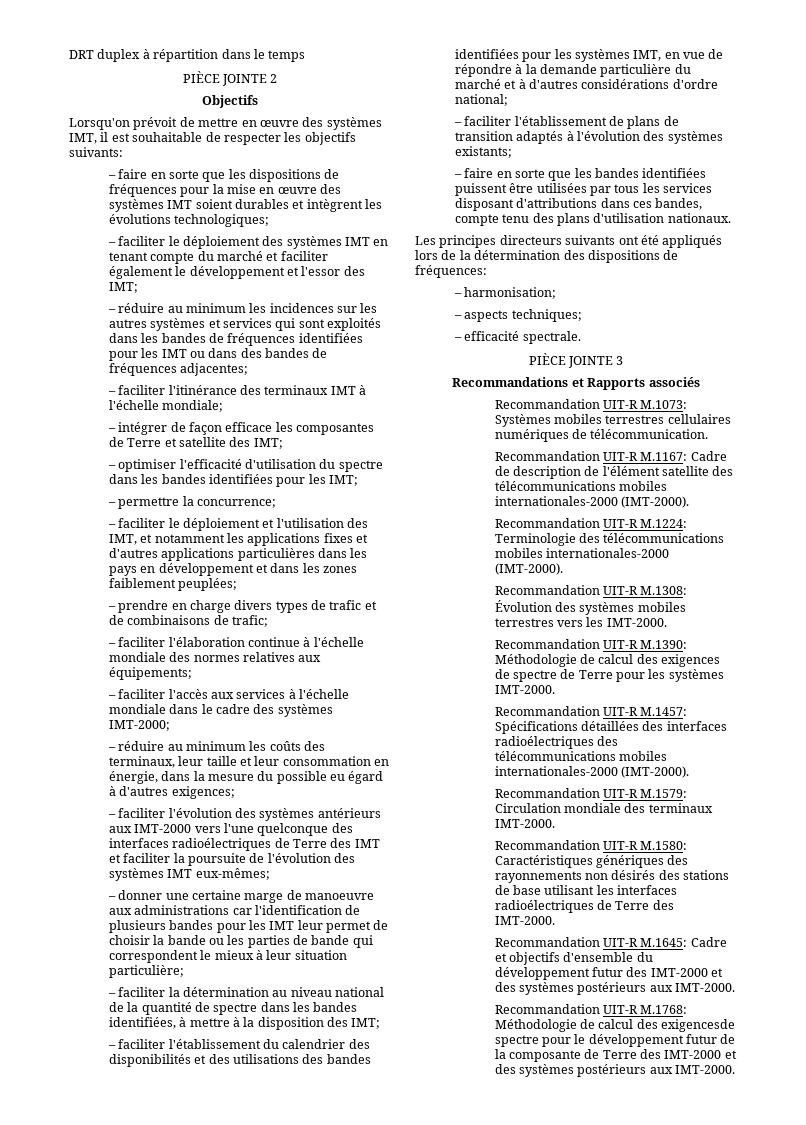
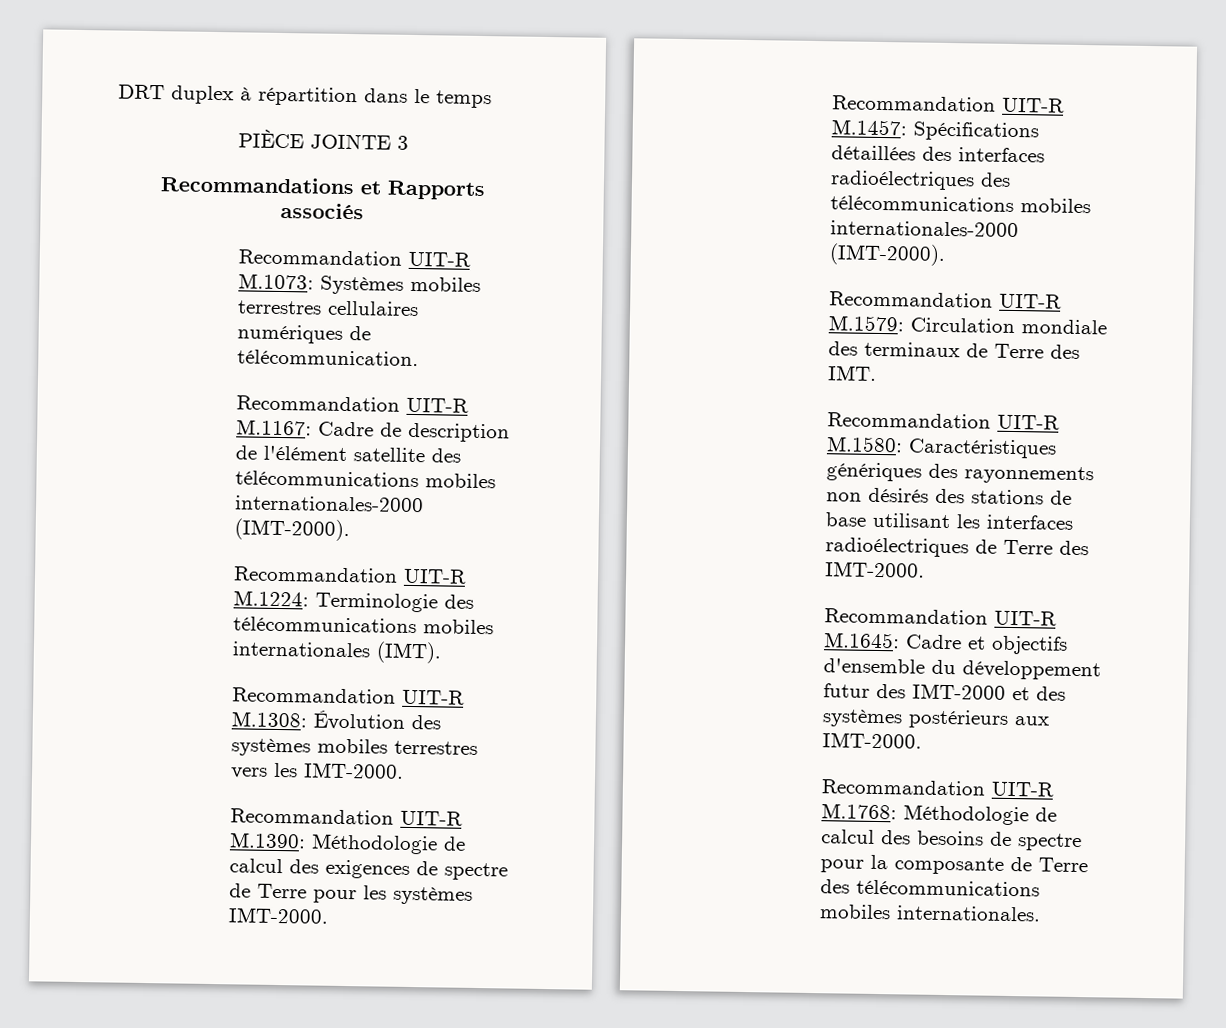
- PIÈCE JOINTE 2
- Objectifs
- Lorsqu'on prévoit de mettre en œuvre des systèmes IMT, il est souhaitable de respecter les objectifs suivants:
- – faire en sorte que les dispositions de fréquences pour la mise en œuvre des systèmes IMT soient durables et intègrent les évolutions technologiques;
- – faciliter le déploiement des systèmes IMT en tenant compte du marché et faciliter également le développement et l'essor des IMT;
- – réduire au minimum les incidences sur les autres systèmes et services qui sont exploités dans les bandes de fréquences identifiées pour les IMT ou dans des bandes de fréquences adjacentes;
- – faciliter l'itinérance des terminaux IMT à l'échelle mondiale;
- – intégrer de façon efficace les composantes de Terre et satellite des IMT;
- – optimiser l'efficacité d'utilisation du spectre dans les bandes identifiées pour les IMT;
- – permettre la concurrence;
- – faciliter le déploiement et l'utilisation des IMT, et notamment les applications fixes et d'autres applications particulières dans les pays en développement et dans les zones faiblement peuplées;
- – prendre en charge divers types de trafic et de combinaisons de trafic;
- – faciliter l'élaboration continue à l'échelle mondiale des normes relatives aux équipements;
- – faciliter l'accès aux services à l'échelle mondiale dans le cadre des systèmes IMT-2000;
- – réduire au minimum les coûts des terminaux, leur taille et leur consommation en énergie, dans la mesure du possible eu égard à d'autres exigences;
- – faciliter l'évolution des systèmes antérieurs aux IMT-2000 vers l'une quelconque des interfaces radioélectriques de Terre des IMT et faciliter la poursuite de l'évolution des systèmes IMT eux-mêmes;
- – donner une certaine marge de manoeuvre aux administrations car l'identification de plusieurs bandes pour les IMT leur permet de choisir la bande ou les parties de bande qui correspondent le mieux à leur situation particulière;
- – faciliter la détermination au niveau national de la quantité de spectre dans les bandes identifiées, à mettre à la disposition des IMT;
- – faciliter l'établissement du calendrier des disponibilités et des utilisations des bandes identifiées pour les systèmes IMT, en vue de répondre à la demande particulière du marché et à d'autres considérations d'ordre national;
- – faciliter l'établissement de plans de transition adaptés à l'évolution des systèmes existants;
- – faire en sorte que les bandes identifiées puissent être utilisées par tous les services disposant d'attributions dans ces bandes, compte tenu des plans d'utilisation nationaux.
- Les principes directeurs suivants ont été appliqués lors de la détermination des dispositions de fréquences:
- – harmonisation;
- – aspects techniques;
- – efficacité spectrale.
- Recommandation UIT-R M.1224: Terminologie des télécommunications mobiles internationales-2000 (IMT-2000).
+ Recommandation UIT-R M.1224: Terminologie des télécommunications mobiles internationales (IMT).
- Recommandation UIT-R M.1579: Circulation mondiale des terminaux IMT-2000.
+ Recommandation UIT-R M.1579: Circulation mondiale des terminaux de Terre des IMT.
- Recommandation UIT-R M.1768: Méthodologie de calcul des exigencesde spectre pour le développement futur de la composante de Terre des IMT-2000 et des systèmes postérieurs aux IMT-2000.
+ Recommandation UIT-R M.1768: Méthodologie de calcul des besoins de spectre pour la composante de Terre des télécommunications mobiles internationales.

